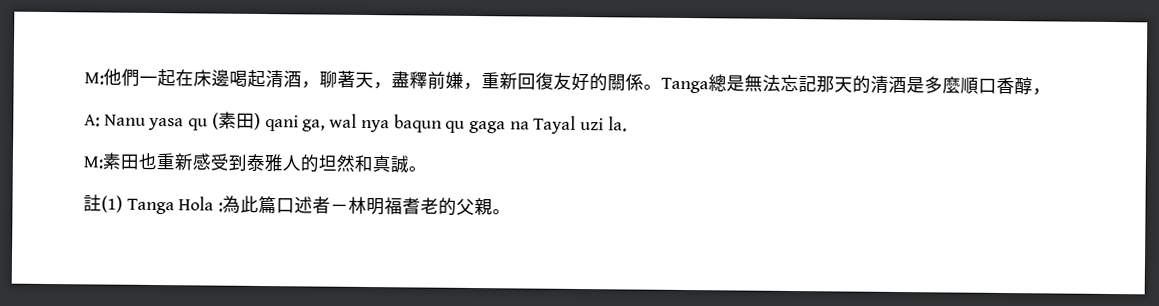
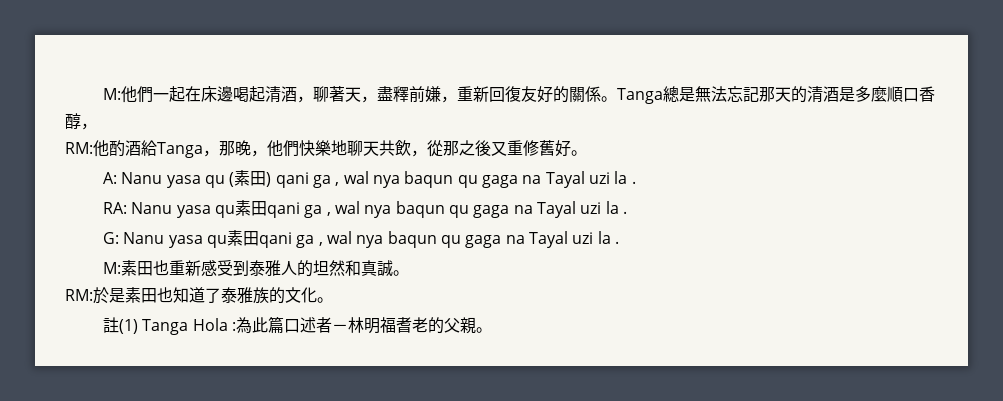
+ RM:他酌酒給Tanga，那晚，他們快樂地聊天共飲，從那之後又重修舊好。
- A: Nanu yasa qu (素田) qani ga, wal nya baqun qu gaga na Tayal uzi la.
+ A: Nanu yasa qu (素田) qani ga , wal nya baqun qu gaga na Tayal uzi la .
+ RA: Nanu yasa qu素田qani ga , wal nya baqun qu gaga na Tayal uzi la .
+ G: Nanu yasa qu素田qani ga , wal nya baqun qu gaga na Tayal uzi la .
+ RM:於是素田也知道了泰雅族的文化。

